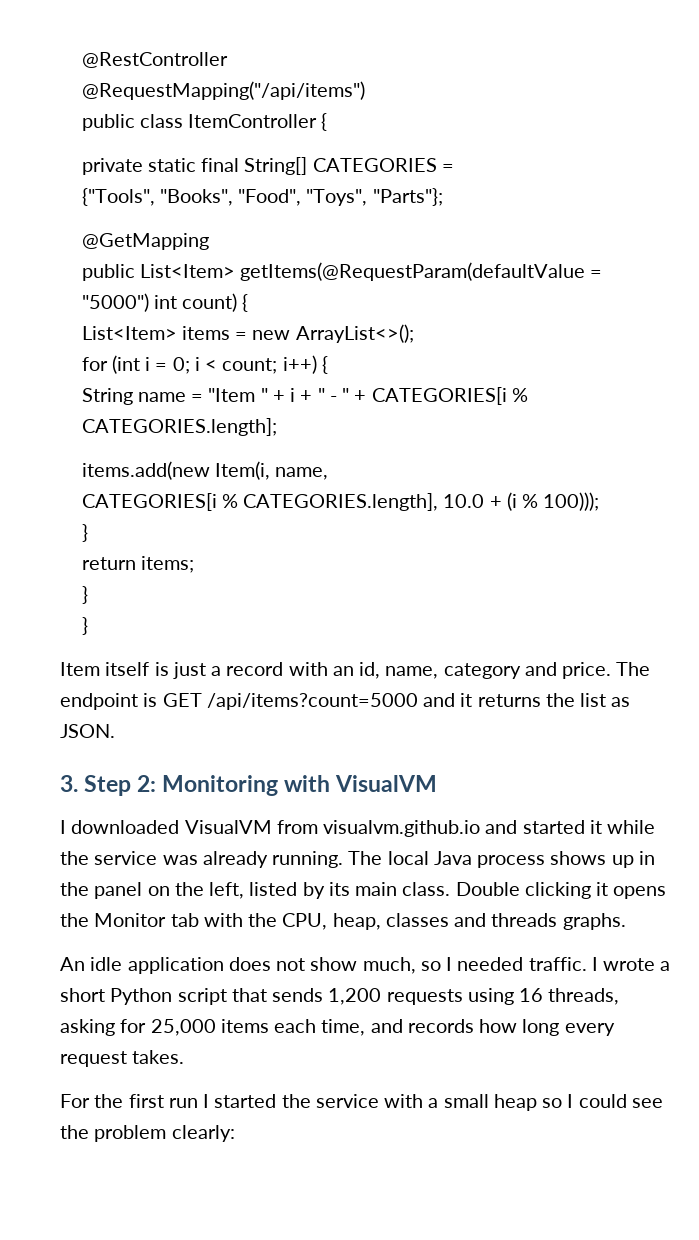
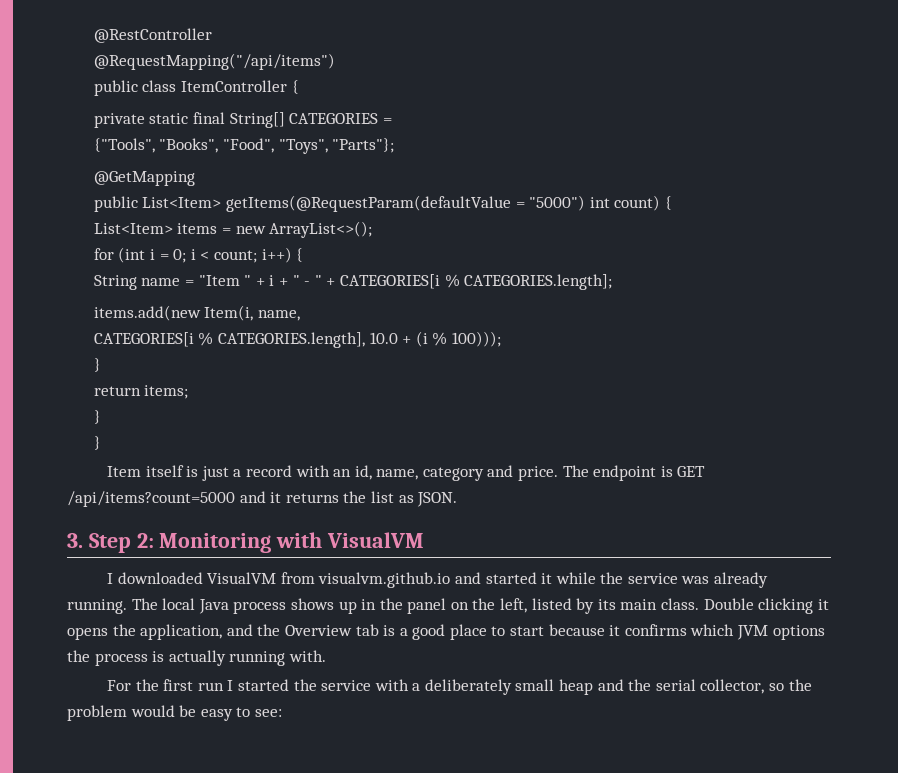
- Double clicking it opens the Monitor tab with the CPU, heap, classes and threads graphs.
- An idle application does not show much, so I needed traffic. I wrote a short Python script that sends 1,200 requests using 16 threads, asking for 25,000 items each time, and records how long every request takes.
+ Double clicking it opens the application, and the Overview tab is a good place to start because it confirms which JVM options the process is actually running with.
- For the first run I started the service with a small heap so I could see the problem clearly:
+ For the first run I started the service with a deliberately small heap and the serial collector, so the problem would be easy to see:

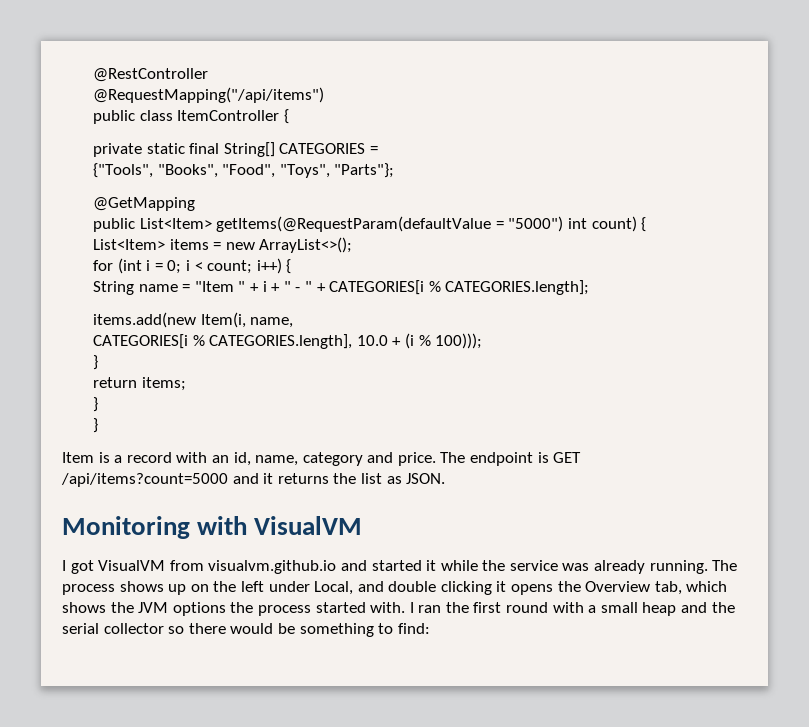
- Item itself is just a record with an id, name, category and price.
+ Item is a record with an id, name, category and price.
- 3. Step 2: Monitoring with VisualVM
+ Monitoring with VisualVM
- I downloaded VisualVM from visualvm.github.io and started it while the service was already running.
+ I got VisualVM from visualvm.github.io and started it while the service was already running.
- The local Java process shows up in the panel on the left, listed by its main class. Double clicking it opens the application, and the Overview tab is a good place to start because it confirms which JVM options the process is actually running with.
- For the first run I started the service with a deliberately small heap and the serial collector, so the problem would be easy to see:
+ The process shows up on the left under Local, and double clicking it opens the Overview tab, which shows the JVM options the process started with. I ran the first round with a small heap and the serial collector so there would be something to find:

